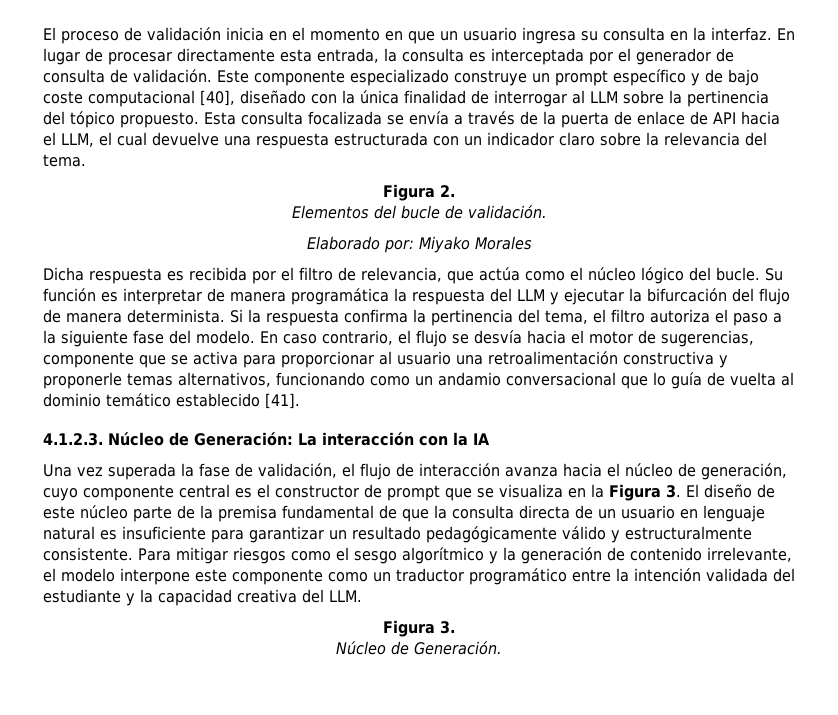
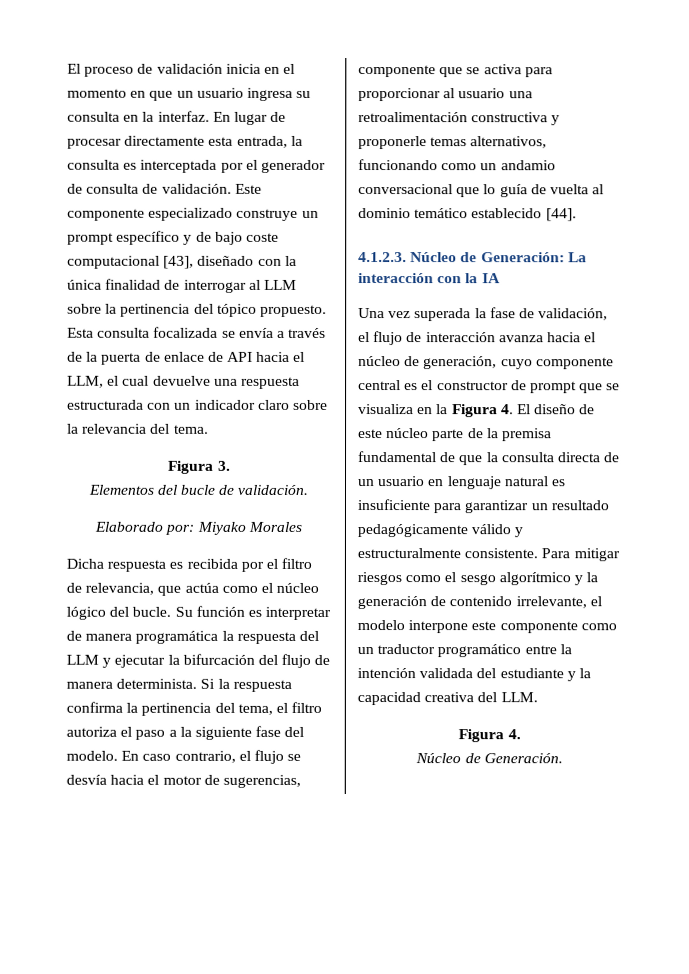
- Este componente especializado construye un prompt específico y de bajo coste computacional [40], diseñado con la única finalidad de interrogar al LLM sobre la pertinencia del tópico propuesto.
+ Este componente especializado construye un prompt específico y de bajo coste computacional [43], diseñado con la única finalidad de interrogar al LLM sobre la pertinencia del tópico propuesto.
- Figura 2.
+ Figura 3.
- En caso contrario, el flujo se desvía hacia el motor de sugerencias, componente que se activa para proporcionar al usuario una retroalimentación constructiva y proponerle temas alternativos, funcionando como un andamio conversacional que lo guía de vuelta al dominio temático establecido [41].
+ En caso contrario, el flujo se desvía hacia el motor de sugerencias, componente que se activa para proporcionar al usuario una retroalimentación constructiva y proponerle temas alternativos, funcionando como un andamio conversacional que lo guía de vuelta al dominio temático establecido [44].
- Una vez superada la fase de validación, el flujo de interacción avanza hacia el núcleo de generación, cuyo componente central es el constructor de prompt que se visualiza en la Figura 3. El diseño de este núcleo parte de la premisa fundamental de que la consulta directa de un usuario en lenguaje natural es insuficiente para garantizar un resultado pedagógicamente válido y estructuralmente consistente.
+ Una vez superada la fase de validación, el flujo de interacción avanza hacia el núcleo de generación, cuyo componente central es el constructor de prompt que se visualiza en la Figura 4. El diseño de este núcleo parte de la premisa fundamental de que la consulta directa de un usuario en lenguaje natural es insuficiente para garantizar un resultado pedagógicamente válido y estructuralmente consistente.
  Para mitigar riesgos como el sesgo algorítmico y la generación de contenido irrelevante, el modelo interpone este componente como un traductor programático entre la intención validada del estudiante y la capacidad creativa del LLM.
- Figura 3.
+ Figura 4.

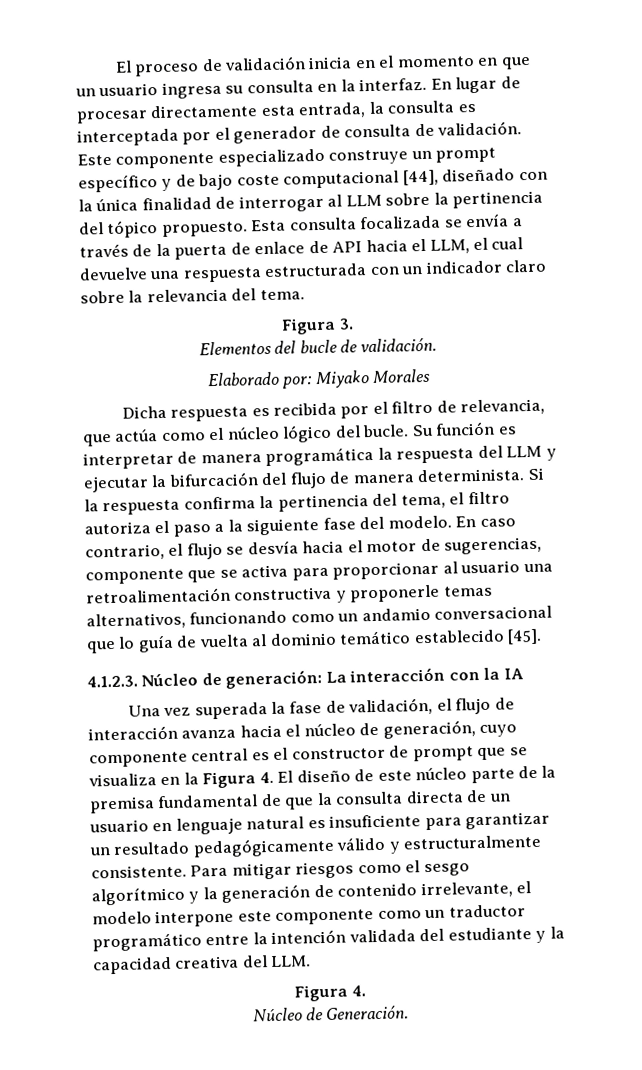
- Este componente especializado construye un prompt específico y de bajo coste computacional [43], diseñado con la única finalidad de interrogar al LLM sobre la pertinencia del tópico propuesto.
+ Este componente especializado construye un prompt específico y de bajo coste computacional [44], diseñado con la única finalidad de interrogar al LLM sobre la pertinencia del tópico propuesto.
- En caso contrario, el flujo se desvía hacia el motor de sugerencias, componente que se activa para proporcionar al usuario una retroalimentación constructiva y proponerle temas alternativos, funcionando como un andamio conversacional que lo guía de vuelta al dominio temático establecido [44].
+ En caso contrario, el flujo se desvía hacia el motor de sugerencias, componente que se activa para proporcionar al usuario una retroalimentación constructiva y proponerle temas alternativos, funcionando como un andamio conversacional que lo guía de vuelta al dominio temático establecido [45].
- 4.1.2.3. Núcleo de Generación: La interacción con la IA
+ 4.1.2.3. Núcleo de generación: La interacción con la IA

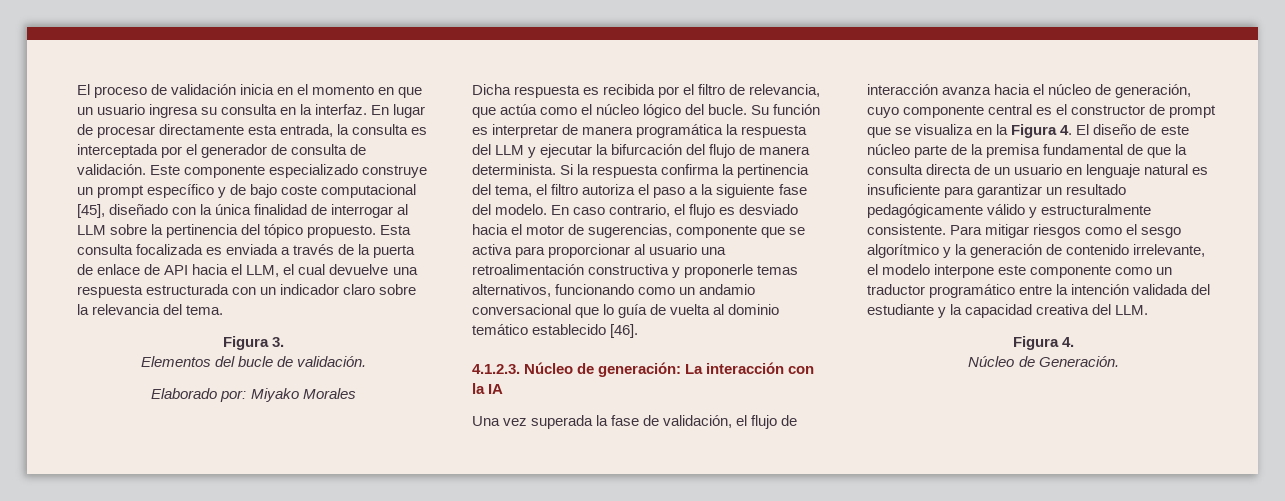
- Este componente especializado construye un prompt específico y de bajo coste computacional [44], diseñado con la única finalidad de interrogar al LLM sobre la pertinencia del tópico propuesto.
+ Este componente especializado construye un prompt específico y de bajo coste computacional [45], diseñado con la única finalidad de interrogar al LLM sobre la pertinencia del tópico propuesto.
- Esta consulta focalizada se envía a través de la puerta de enlace de API hacia el LLM, el cual devuelve una respuesta estructurada con un indicador claro sobre la relevancia del tema.
+ Esta consulta focalizada es enviada a través de la puerta de enlace de API hacia el LLM, el cual devuelve una respuesta estructurada con un indicador claro sobre la relevancia del tema.
- En caso contrario, el flujo se desvía hacia el motor de sugerencias, componente que se activa para proporcionar al usuario una retroalimentación constructiva y proponerle temas alternativos, funcionando como un andamio conversacional que lo guía de vuelta al dominio temático establecido [45].
+ En caso contrario, el flujo es desviado hacia el motor de sugerencias, componente que se activa para proporcionar al usuario una retroalimentación constructiva y proponerle temas alternativos, funcionando como un andamio conversacional que lo guía de vuelta al dominio temático establecido [46].

